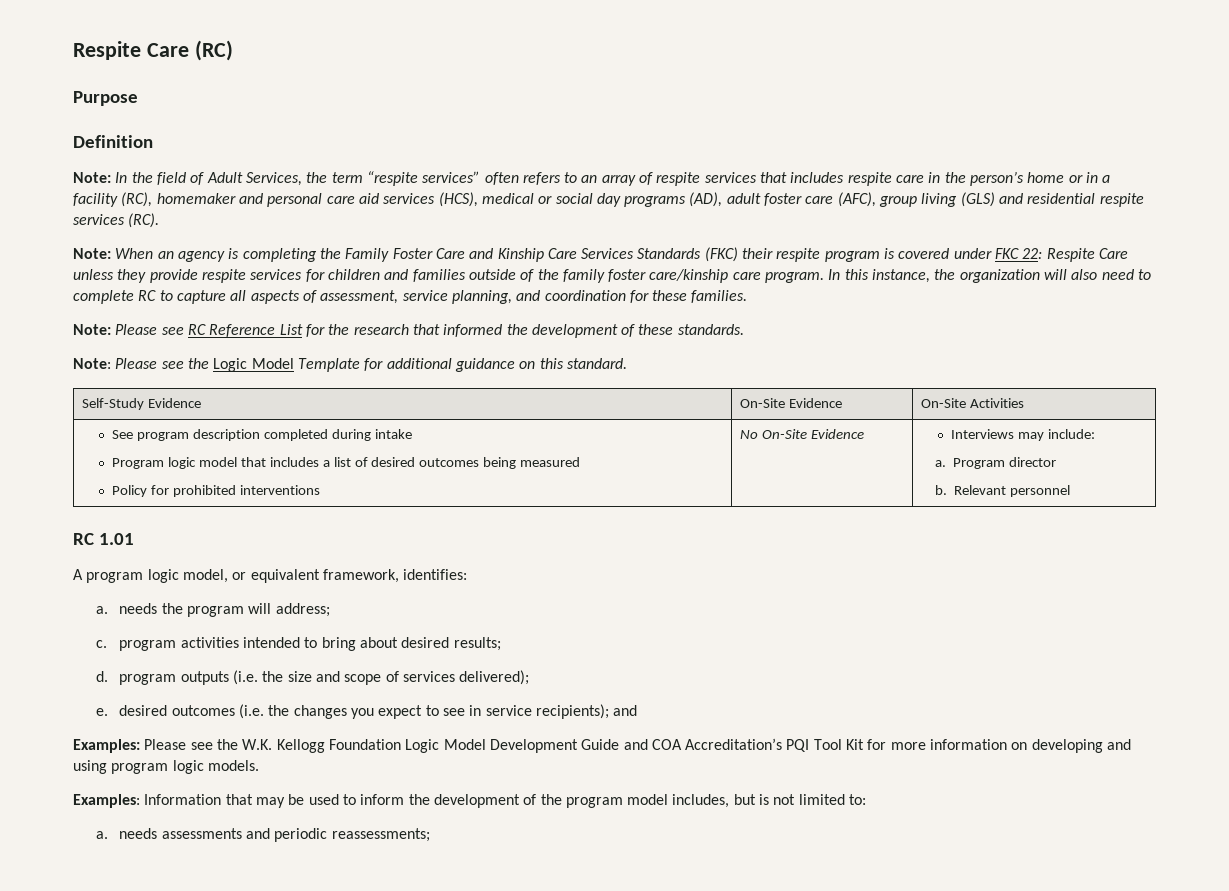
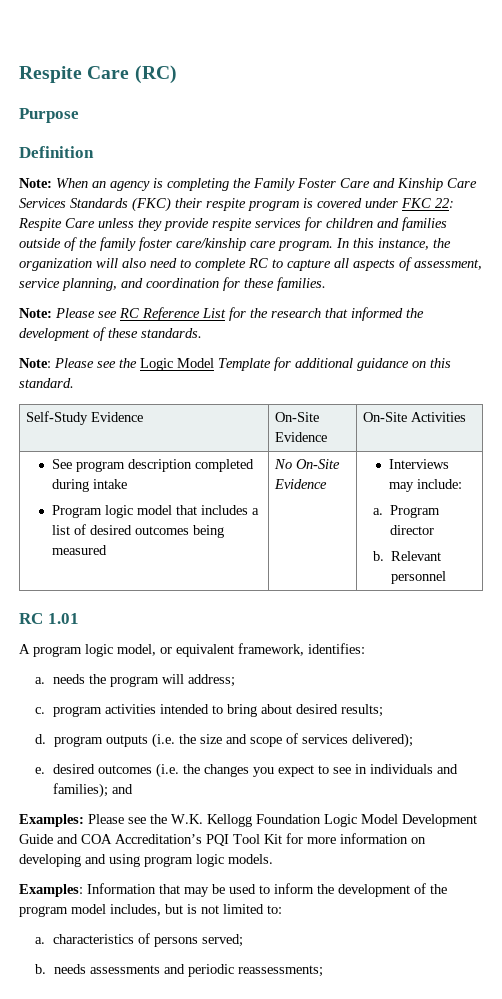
- Note: In the field of Adult Services, the term “respite services” often refers to an array of respite services that includes respite care in the person’s home or in a facility (RC), homemaker and personal care aid services (HCS), medical or social day programs (AD), adult foster care (AFC), group living (GLS) and residential respite services (RC).
  See program description completed during intake
- Program logic model that includes a list of desired outcomes being measured
- Policy for prohibited interventions | No On-Site Evidence | Interviews may include:
+ Program logic model that includes a list of desired outcomes being measured | No On-Site Evidence | Interviews may include:
- e. desired outcomes (i.e. the changes you expect to see in service recipients); and
+ e. desired outcomes (i.e. the changes you expect to see in individuals and families); and
- a. needs assessments and periodic reassessments;
+ a. characteristics of persons served;
+ b. needs assessments and periodic reassessments;

